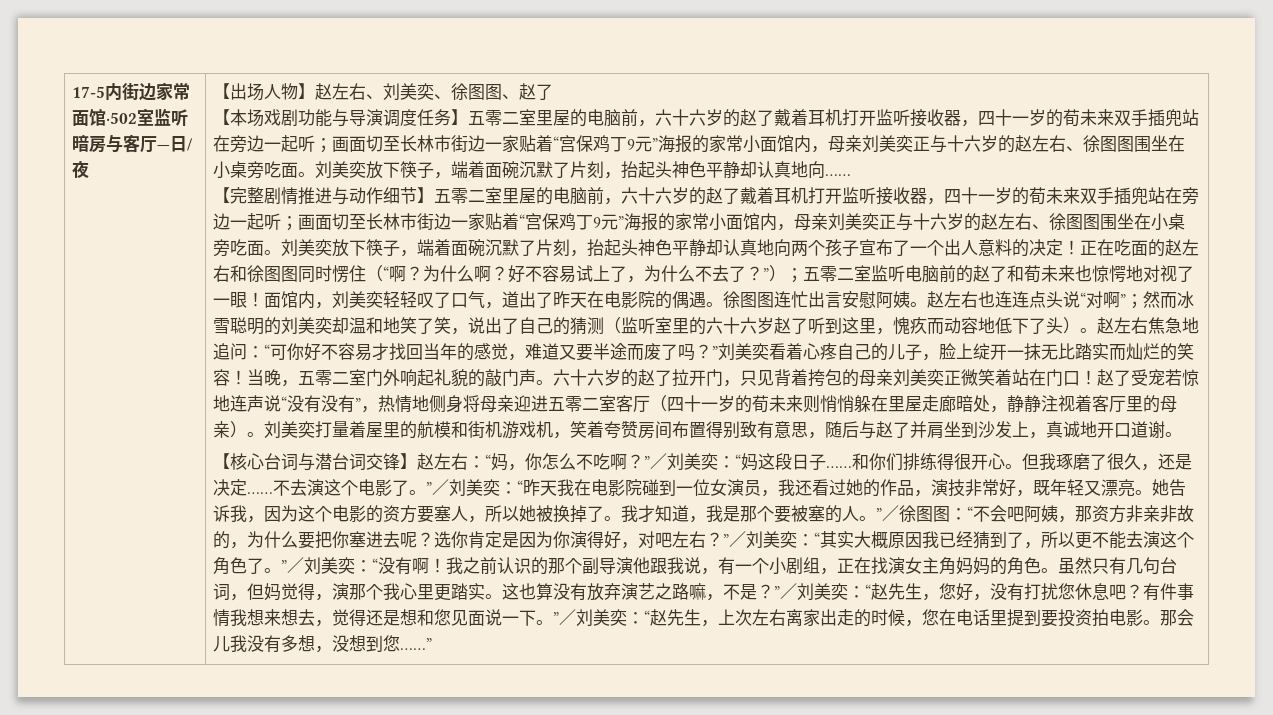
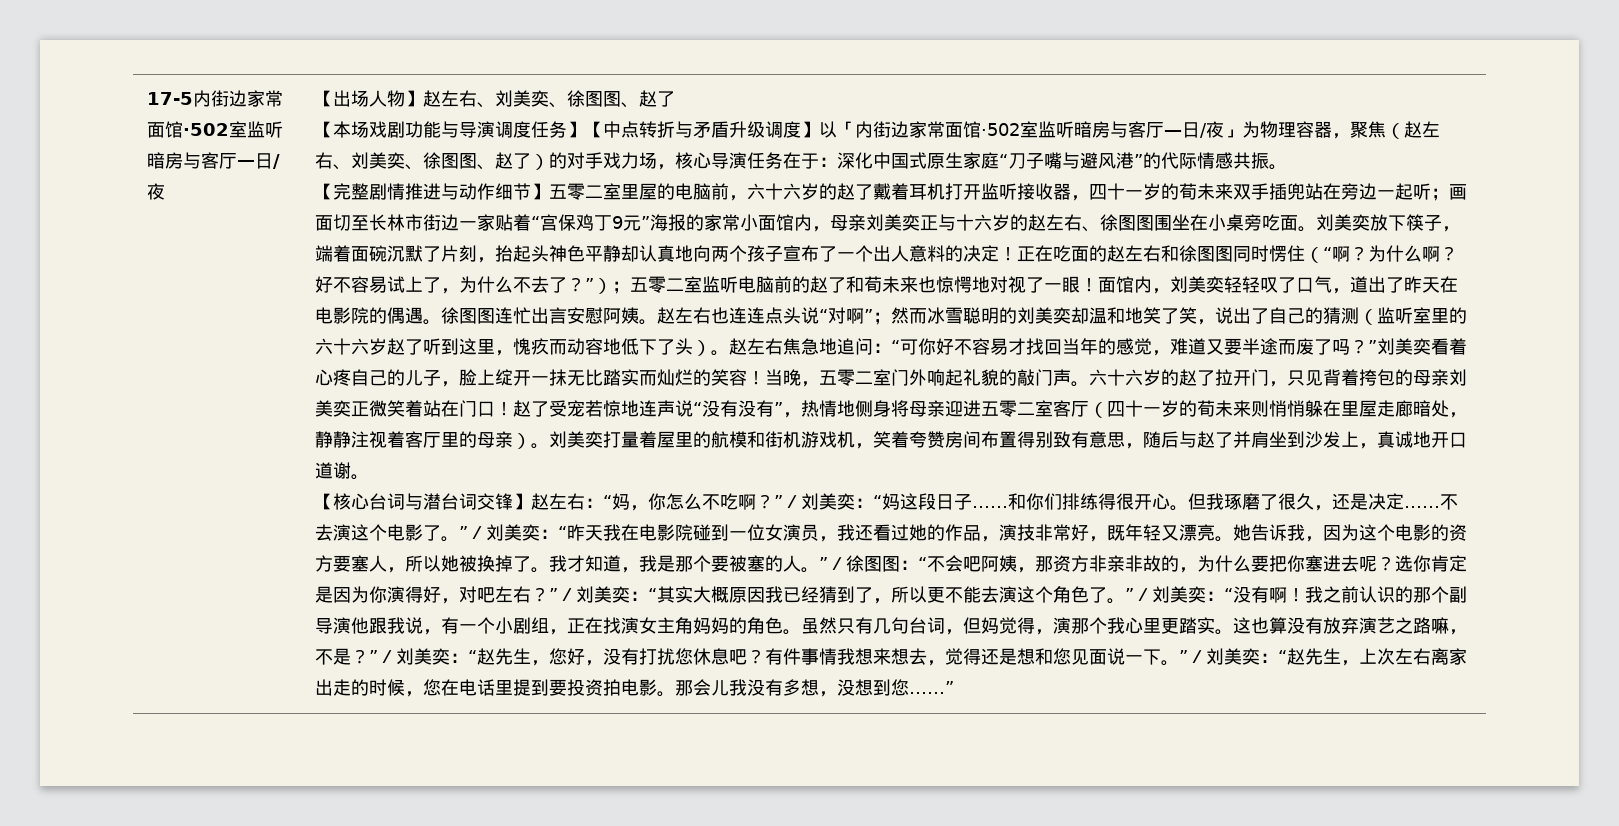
- 【本场戏剧功能与导演调度任务】五零二室里屋的电脑前，六十六岁的赵了戴着耳机打开监听接收器，四十一岁的荀未来双手插兜站在旁边一起听；画面切至长林市街边一家贴着“宫保鸡丁9元”海报的家常小面馆内，母亲刘美奕正与十六岁的赵左右、徐图图围坐在小桌旁吃面。刘美奕放下筷子，端着面碗沉默了片刻，抬起头神色平静却认真地向……
+ 【本场戏剧功能与导演调度任务】【中点转折与矛盾升级调度】以「内街边家常面馆·502室监听暗房与客厅—日/夜」为物理容器，聚焦（赵左右、刘美奕、徐图图、赵了）的对手戏力场，核心导演任务在于：深化中国式原生家庭“刀子嘴与避风港”的代际情感共振。

